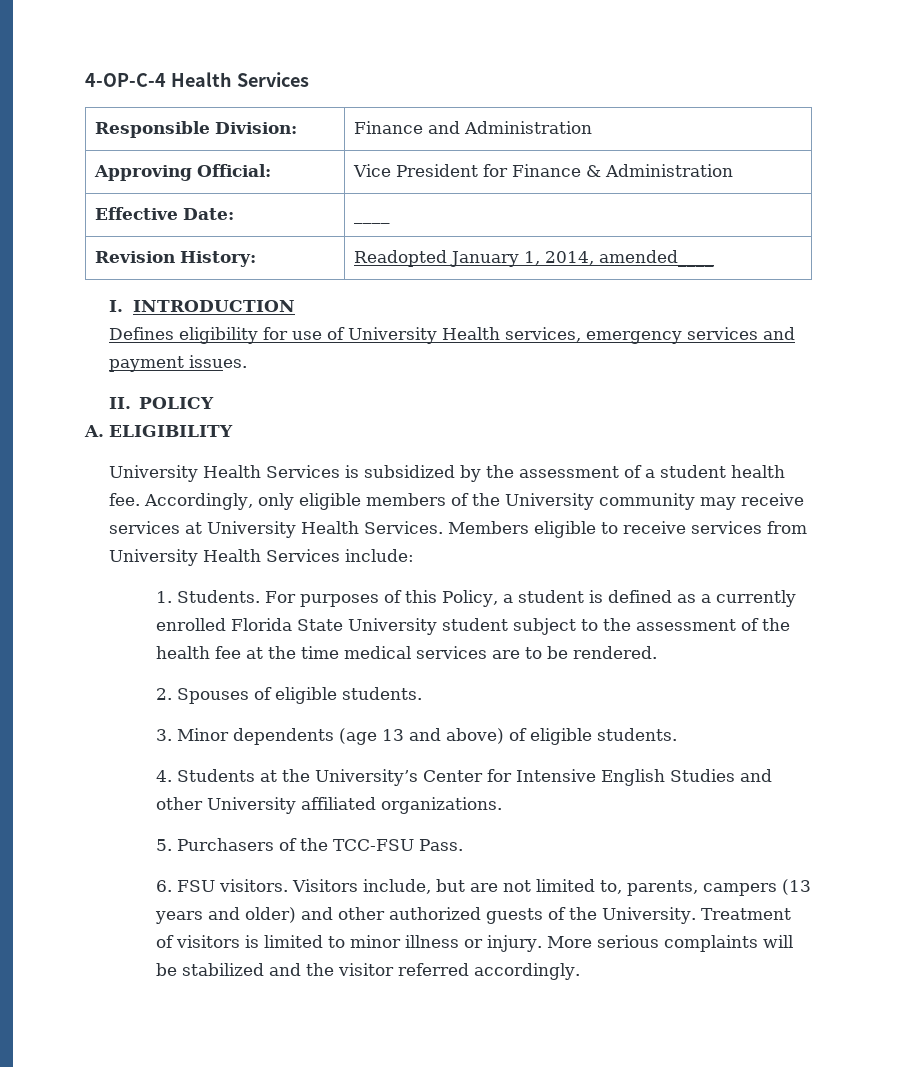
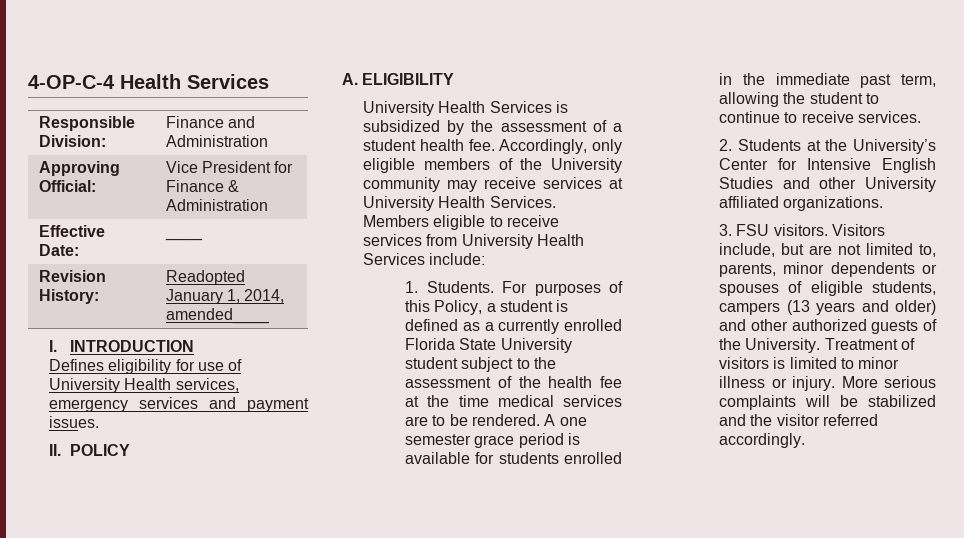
- For purposes of this Policy, a student is defined as a currently enrolled Florida State University student subject to the assessment of the health fee at the time medical services are to be rendered.
- 2. Spouses of eligible students.
- 3. Minor dependents (age 13 and above) of eligible students.
- 4. Students at the University’s Center for Intensive English Studies and other University affiliated organizations.
+ For purposes of this Policy, a student is defined as a currently enrolled Florida State University student subject to the assessment of the health fee at the time medical services are to be rendered. A one semester grace period is available for students enrolled in the immediate past term, allowing the student to continue to receive services.
+ 2. Students at the University’s Center for Intensive English Studies and other University affiliated organizations.
- 5. Purchasers of the TCC-FSU Pass.
- 6. FSU visitors.
+ 3. FSU visitors.
- Visitors include, but are not limited to, parents, campers (13 years and older) and other authorized guests of the University.
+ Visitors include, but are not limited to, parents, minor dependents or spouses of eligible students, campers (13 years and older) and other authorized guests of the University.

